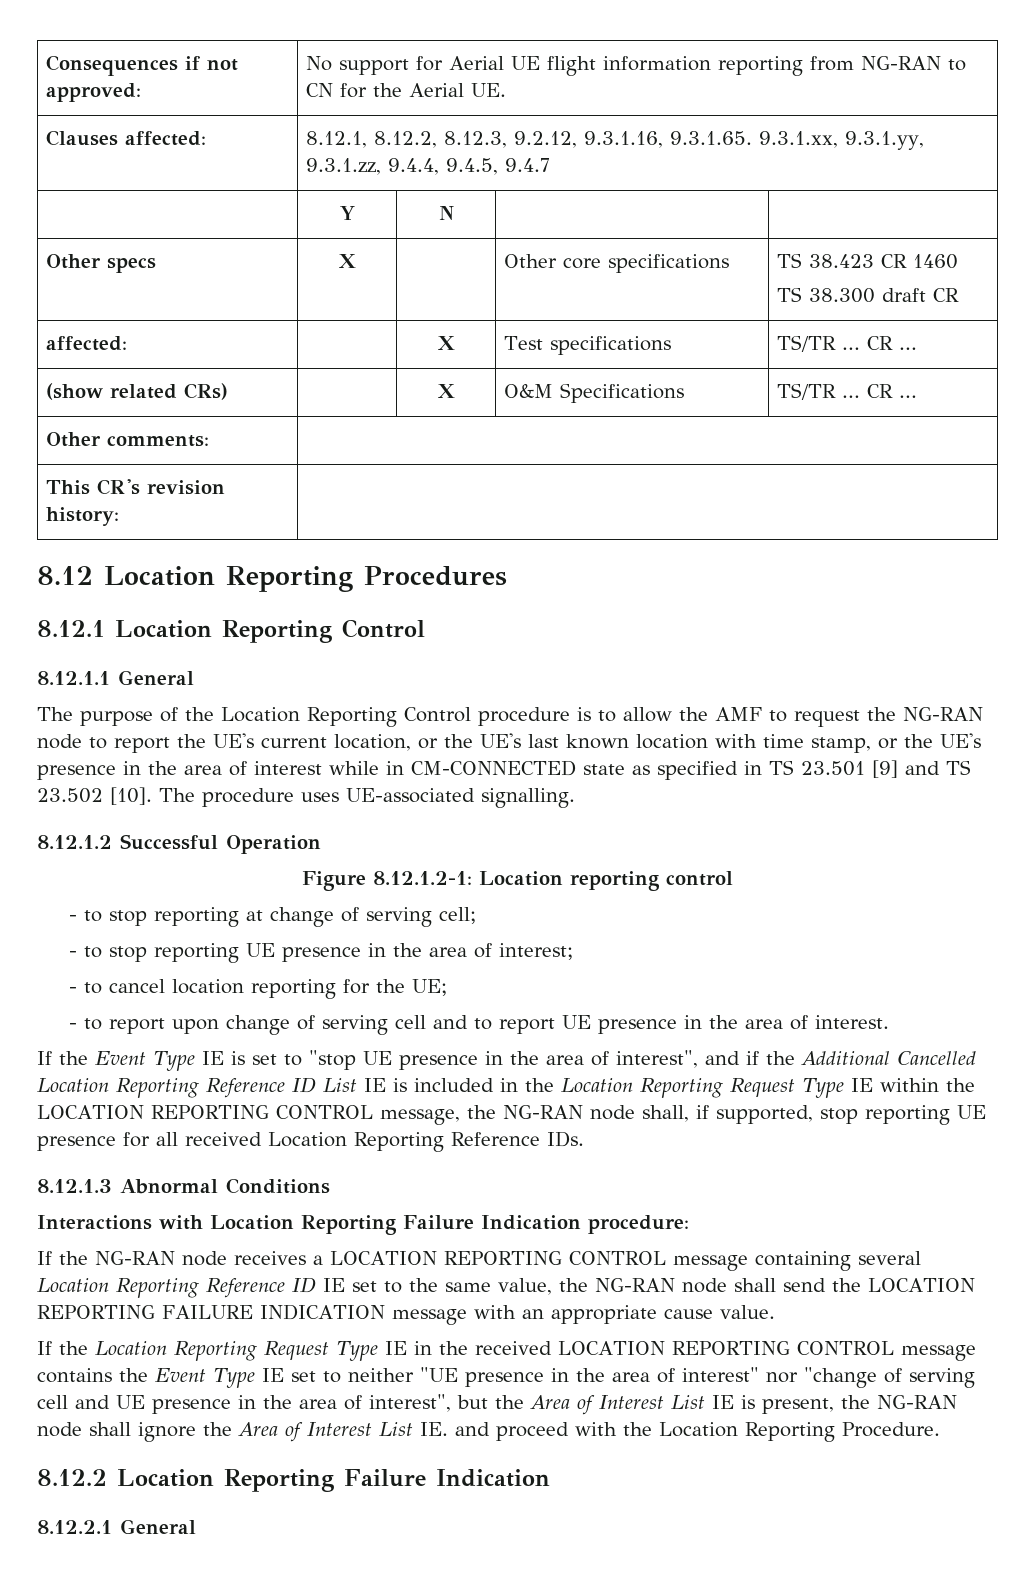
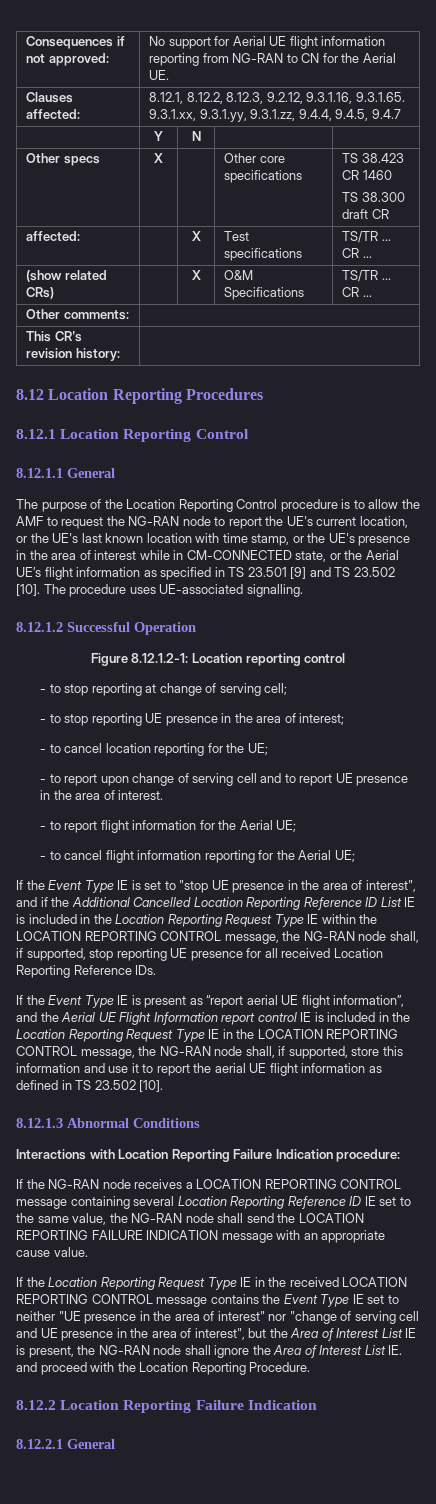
- The purpose of the Location Reporting Control procedure is to allow the AMF to request the NG-RAN node to report the UE's current location, or the UE's last known location with time stamp, or the UE's presence in the area of interest while in CM-CONNECTED state as specified in TS 23.501 [9] and TS 23.502 [10].
+ The purpose of the Location Reporting Control procedure is to allow the AMF to request the NG-RAN node to report the UE's current location, or the UE's last known location with time stamp, or the UE's presence in the area of interest while in CM-CONNECTED state, or the Aerial UE’s flight information as specified in TS 23.501 [9] and TS 23.502 [10].
+ - to report flight information for the Aerial UE;
+ - to cancel flight information reporting for the Aerial UE;
+ If the Event Type IE is present as “report aerial UE flight information”, and the Aerial UE Flight Information report control IE is included in the Location Reporting Request Type IE in the LOCATION REPORTING CONTROL message, the NG-RAN node shall, if supported, store this information and use it to report the aerial UE flight information as defined in TS 23.502 [10].

